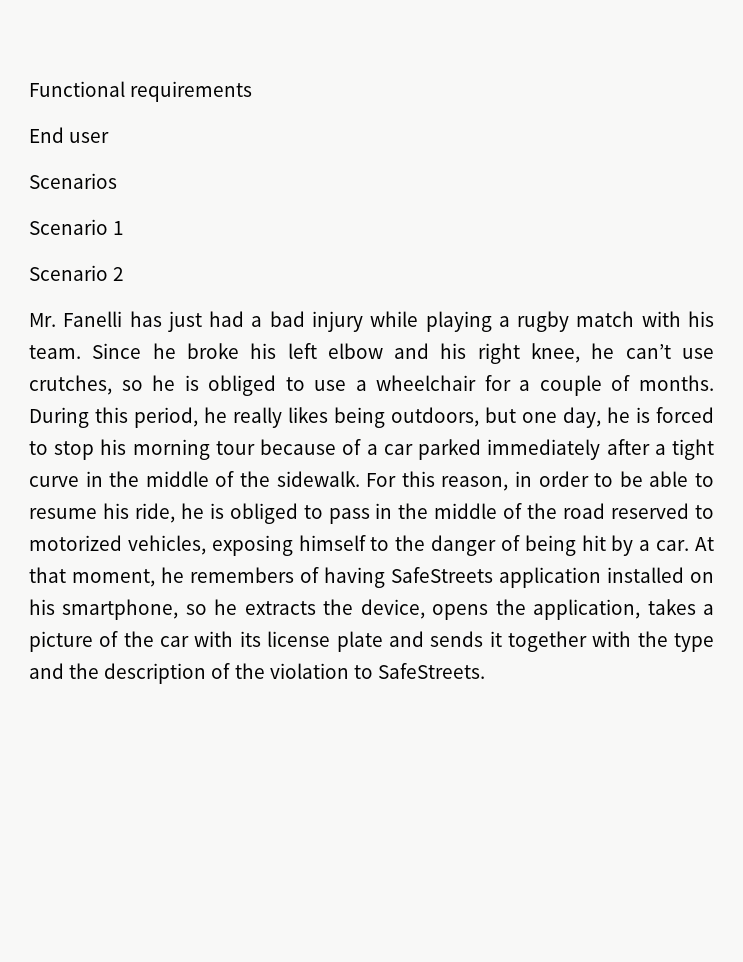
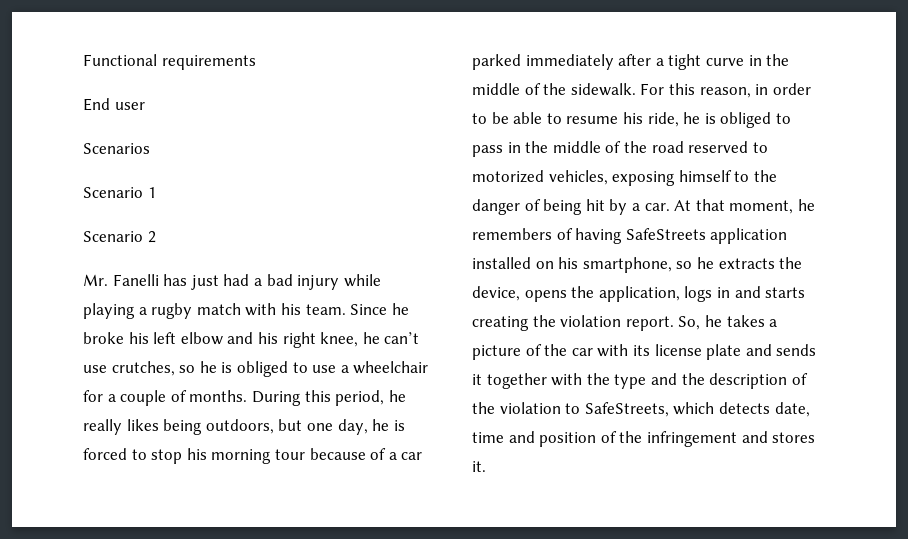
- At that moment, he remembers of having SafeStreets application installed on his smartphone, so he extracts the device, opens the application, takes a picture of the car with its license plate and sends it together with the type and the description of the violation to SafeStreets.
+ At that moment, he remembers of having SafeStreets application installed on his smartphone, so he extracts the device, opens the application, logs in and starts creating the violation report. So, he takes a picture of the car with its license plate and sends it together with the type and the description of the violation to SafeStreets, which detects date, time and position of the infringement and stores it.

